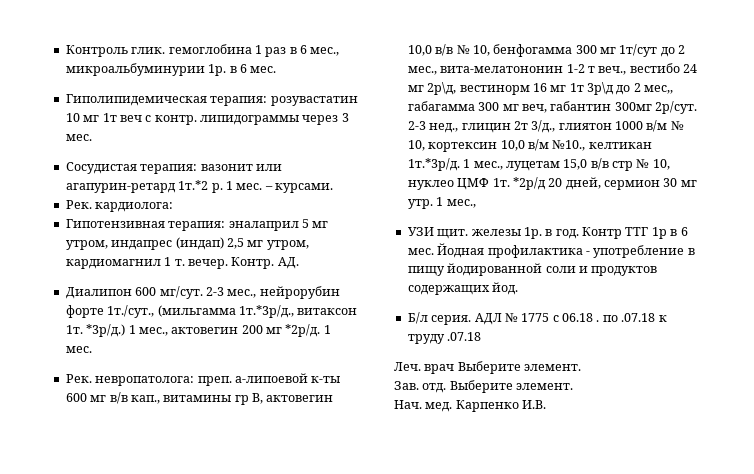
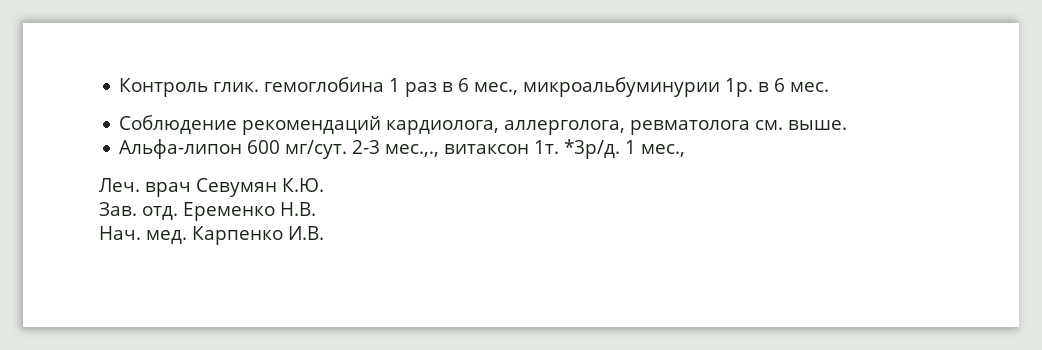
- Гиполипидемическая терапия: розувастатин 10 мг 1т веч с контр. липидограммы через 3 мес.
- Сосудистая терапия: вазонит или агапурин-ретард 1т.*2 р. 1 мес. – курсами.
- Рек. кардиолога:
- Гипотензивная терапия: эналаприл 5 мг утром, индапрес (индап) 2,5 мг утром, кардиомагнил 1 т. вечер. Контр. АД.
- Диалипон 600 мг/сут. 2-3 мес., нейрорубин форте 1т./сут., (мильгамма 1т.*3р/д., витаксон 1т. *3р/д.) 1 мес., актовегин 200 мг *2р/д. 1 мес.
- Рек. невропатолога: преп. а-липоевой к-ты 600 мг в/в кап., витамины гр В, актовегин 10,0 в/в № 10, бенфогамма 300 мг 1т/сут до 2 мес., вита-мелатононин 1-2 т веч., вестибо 24 мг 2р\д, вестинорм 16 мг 1т 3р\д до 2 мес,, габагамма 300 мг веч, габантин 300мг 2р/сут. 2-3 нед., глицин 2т 3/д., глиятон 1000 в/м № 10, кортексин 10,0 в/м №10., келтикан 1т.*3р/д. 1 мес., луцетам 15,0 в/в стр № 10, нуклео ЦМФ 1т. *2р/д 20 дней, сермион 30 мг утр. 1 мес.,
- УЗИ щит. железы 1р. в год. Контр ТТГ 1р в 6 мес. Йодная профилактика - употребление в пищу йодированной соли и продуктов содержащих йод.
- Б/л серия. АДЛ № 1775 с 06.18 . по .07.18 к труду .07.18
+ Соблюдение рекомендаций кардиолога, аллерголога, ревматолога см. выше.
+ Альфа-липон 600 мг/сут. 2-3 мес.,., витаксон 1т. *3р/д. 1 мес.,
- Леч. врач Выберите элемент.
+ Леч. врач Севумян К.Ю.
- Зав. отд. Выберите элемент.
+ Зав. отд. Еременко Н.В.

